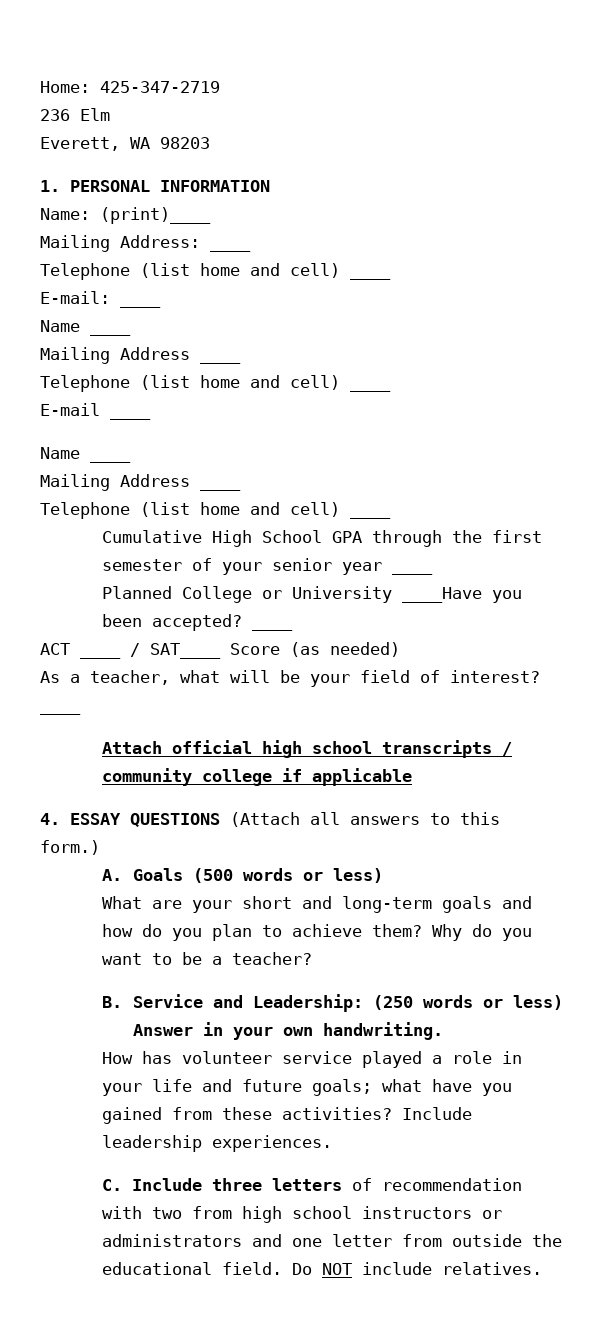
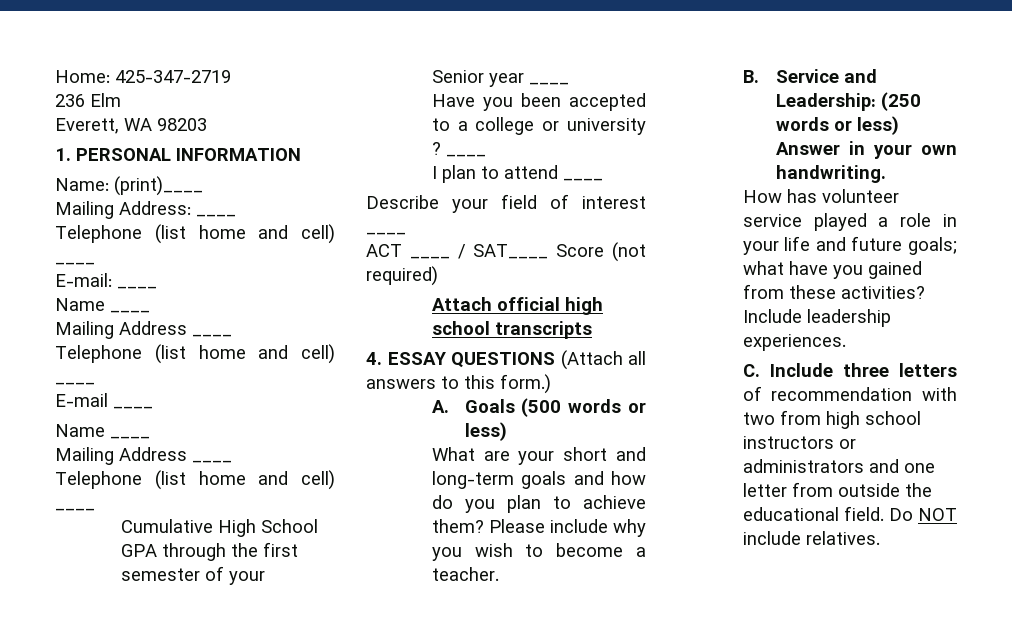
- Cumulative High School GPA through the first semester of your senior year ____
+ Cumulative High School GPA through the first semester of your
+ Senior year ____
- Planned College or University ____Have you been accepted? ____
+ Have you been accepted to a college or university ? ____
+ I plan to attend ____
+ Describe your field of interest ____
- ACT ____ / SAT____ Score (as needed)
- As a teacher, what will be your field of interest? ____
+ ACT ____ / SAT____ Score (not required)
- Attach official high school transcripts / community college if applicable
+ Attach official high school transcripts
- Why do you want to be a teacher?
+ Please include why you wish to become a teacher.

